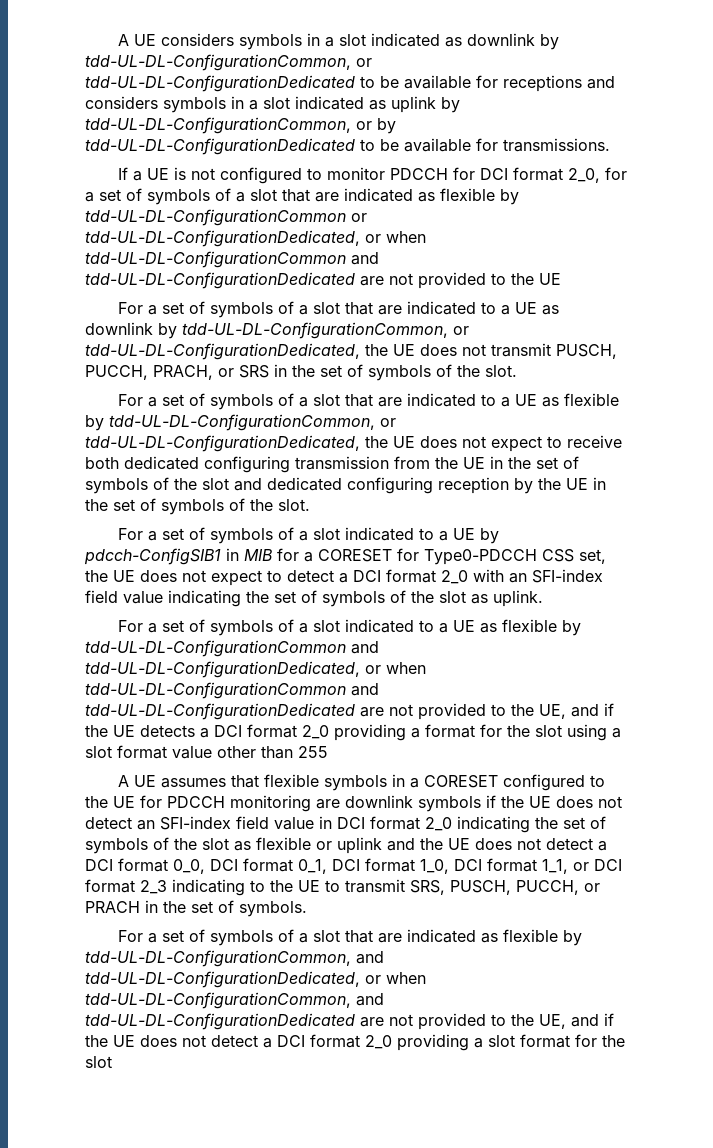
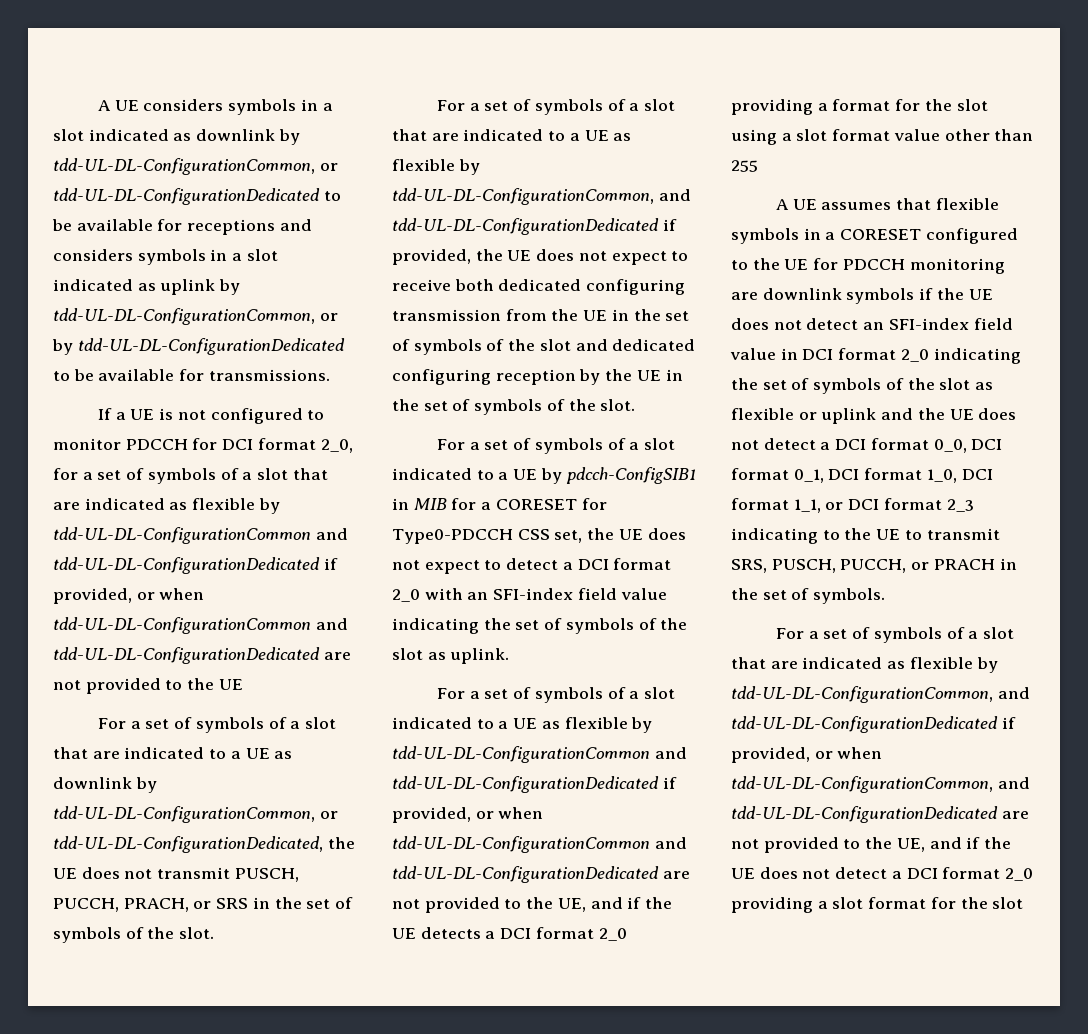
- If a UE is not configured to monitor PDCCH for DCI format 2_0, for a set of symbols of a slot that are indicated as flexible by tdd-UL-DL-ConfigurationCommon or tdd-UL-DL-ConfigurationDedicated, or when tdd-UL-DL-ConfigurationCommon and tdd-UL-DL-ConfigurationDedicated are not provided to the UE
+ If a UE is not configured to monitor PDCCH for DCI format 2_0, for a set of symbols of a slot that are indicated as flexible by tdd-UL-DL-ConfigurationCommon and tdd-UL-DL-ConfigurationDedicated if provided, or when tdd-UL-DL-ConfigurationCommon and tdd-UL-DL-ConfigurationDedicated are not provided to the UE
- For a set of symbols of a slot that are indicated to a UE as flexible by tdd-UL-DL-ConfigurationCommon, or tdd-UL-DL-ConfigurationDedicated, the UE does not expect to receive both dedicated configuring transmission from the UE in the set of symbols of the slot and dedicated configuring reception by the UE in the set of symbols of the slot.
+ For a set of symbols of a slot that are indicated to a UE as flexible by tdd-UL-DL-ConfigurationCommon, and tdd-UL-DL-ConfigurationDedicated if provided, the UE does not expect to receive both dedicated configuring transmission from the UE in the set of symbols of the slot and dedicated configuring reception by the UE in the set of symbols of the slot.
- For a set of symbols of a slot indicated to a UE as flexible by tdd-UL-DL-ConfigurationCommon and tdd-UL-DL-ConfigurationDedicated, or when tdd-UL-DL-ConfigurationCommon and tdd-UL-DL-ConfigurationDedicated are not provided to the UE, and if the UE detects a DCI format 2_0 providing a format for the slot using a slot format value other than 255
+ For a set of symbols of a slot indicated to a UE as flexible by tdd-UL-DL-ConfigurationCommon and tdd-UL-DL-ConfigurationDedicated if provided, or when tdd-UL-DL-ConfigurationCommon and tdd-UL-DL-ConfigurationDedicated are not provided to the UE, and if the UE detects a DCI format 2_0 providing a format for the slot using a slot format value other than 255
- For a set of symbols of a slot that are indicated as flexible by tdd-UL-DL-ConfigurationCommon, and tdd-UL-DL-ConfigurationDedicated, or when tdd-UL-DL-ConfigurationCommon, and tdd-UL-DL-ConfigurationDedicated are not provided to the UE, and if the UE does not detect a DCI format 2_0 providing a slot format for the slot
+ For a set of symbols of a slot that are indicated as flexible by tdd-UL-DL-ConfigurationCommon, and tdd-UL-DL-ConfigurationDedicated if provided, or when tdd-UL-DL-ConfigurationCommon, and tdd-UL-DL-ConfigurationDedicated are not provided to the UE, and if the UE does not detect a DCI format 2_0 providing a slot format for the slot

